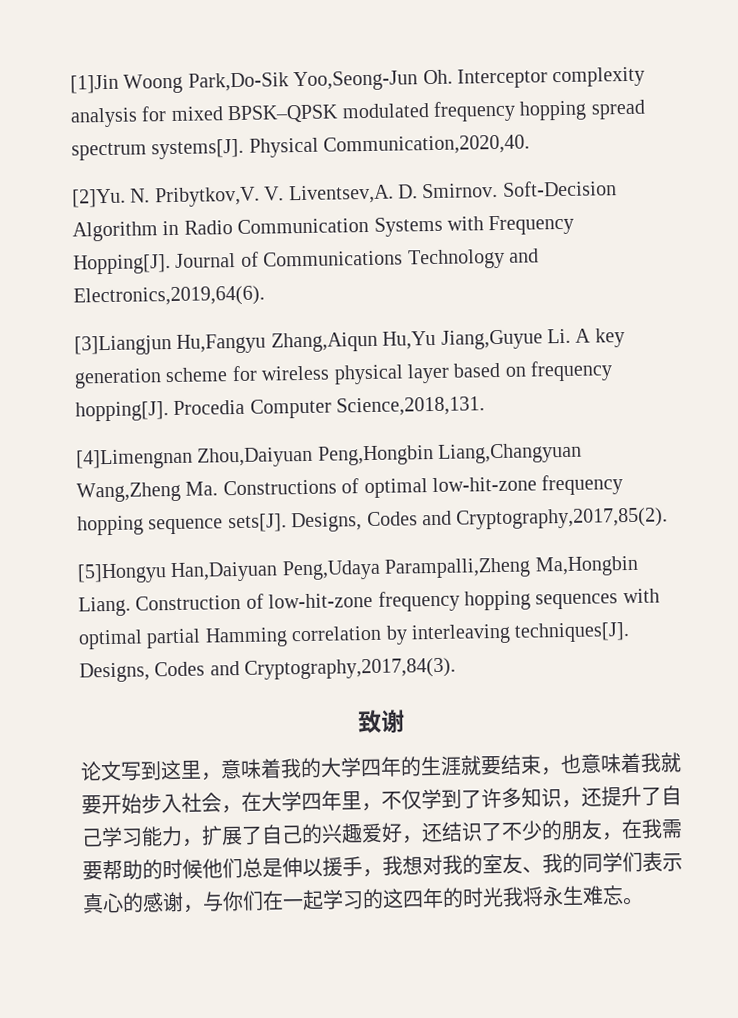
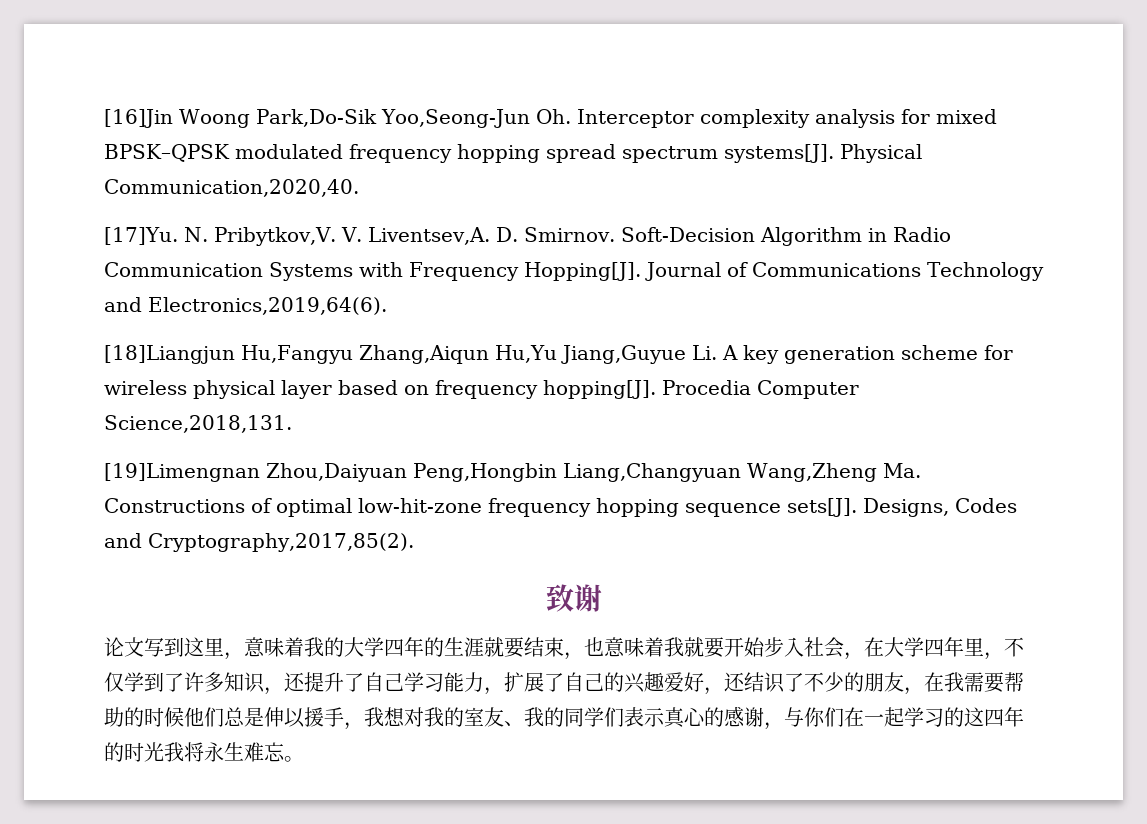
- [1]Jin Woong Park,Do-Sik Yoo,Seong-Jun Oh. Interceptor complexity analysis for mixed BPSK–QPSK modulated frequency hopping spread spectrum systems[J].
+ [16]Jin Woong Park,Do-Sik Yoo,Seong-Jun Oh. Interceptor complexity analysis for mixed BPSK–QPSK modulated frequency hopping spread spectrum systems[J].
- [2]Yu.
+ [17]Yu.
- [3]Liangjun Hu,Fangyu Zhang,Aiqun Hu,Yu Jiang,Guyue Li. A key generation scheme for wireless physical layer based on frequency hopping[J].
+ [18]Liangjun Hu,Fangyu Zhang,Aiqun Hu,Yu Jiang,Guyue Li. A key generation scheme for wireless physical layer based on frequency hopping[J].
- [4]Limengnan Zhou,Daiyuan Peng,Hongbin Liang,Changyuan Wang,Zheng Ma. Constructions of optimal low-hit-zone frequency hopping sequence sets[J].
+ [19]Limengnan Zhou,Daiyuan Peng,Hongbin Liang,Changyuan Wang,Zheng Ma. Constructions of optimal low-hit-zone frequency hopping sequence sets[J].
- [5]Hongyu Han,Daiyuan Peng,Udaya Parampalli,Zheng Ma,Hongbin Liang. Construction of low-hit-zone frequency hopping sequences with optimal partial Hamming correlation by interleaving techniques[J]. Designs, Codes and Cryptography,2017,84(3).

